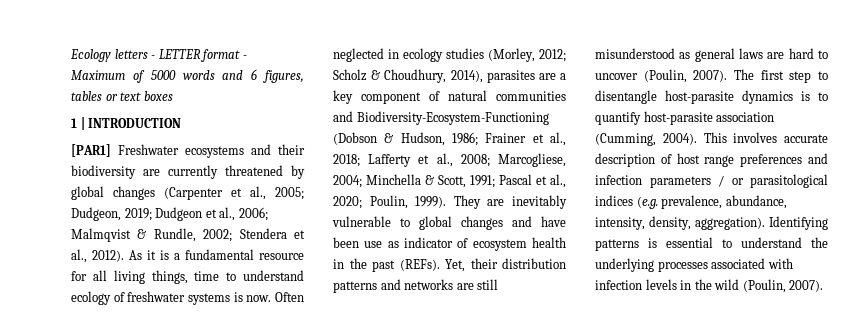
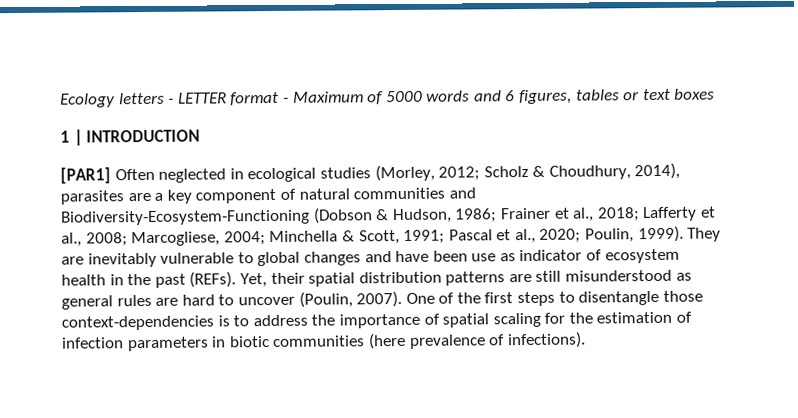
- [PAR1] Freshwater ecosystems and their biodiversity are currently threatened by global changes (Carpenter et al., 2005; Dudgeon, 2019; Dudgeon et al., 2006; Malmqvist & Rundle, 2002; Stendera et al., 2012). As it is a fundamental resource for all living things, time to understand ecology of freshwater systems is now. Often neglected in ecology studies (Morley, 2012; Scholz & Choudhury, 2014), parasites are a key component of natural communities and Biodiversity-Ecosystem-Functioning (Dobson & Hudson, 1986; Frainer et al., 2018; Lafferty et al., 2008; Marcogliese, 2004; Minchella & Scott, 1991; Pascal et al., 2020; Poulin, 1999).
+ [PAR1] Often neglected in ecological studies (Morley, 2012; Scholz & Choudhury, 2014), parasites are a key component of natural communities and Biodiversity-Ecosystem-Functioning (Dobson & Hudson, 1986; Frainer et al., 2018; Lafferty et al., 2008; Marcogliese, 2004; Minchella & Scott, 1991; Pascal et al., 2020; Poulin, 1999).
- Yet, their distribution patterns and networks are still misunderstood as general laws are hard to uncover (Poulin, 2007).
+ Yet, their spatial distribution patterns are still misunderstood as general rules are hard to uncover (Poulin, 2007).
- The first step to disentangle host-parasite dynamics is to quantify host-parasite association (Cumming, 2004). This involves accurate description of host range preferences and infection parameters / or parasitological indices (e.g. prevalence, abundance, intensity, density, aggregation). Identifying patterns is essential to understand the underlying processes associated with infection levels in the wild (Poulin, 2007).
+ One of the first steps to disentangle those context-dependencies is to address the importance of spatial scaling for the estimation of infection parameters in biotic communities (here prevalence of infections).

